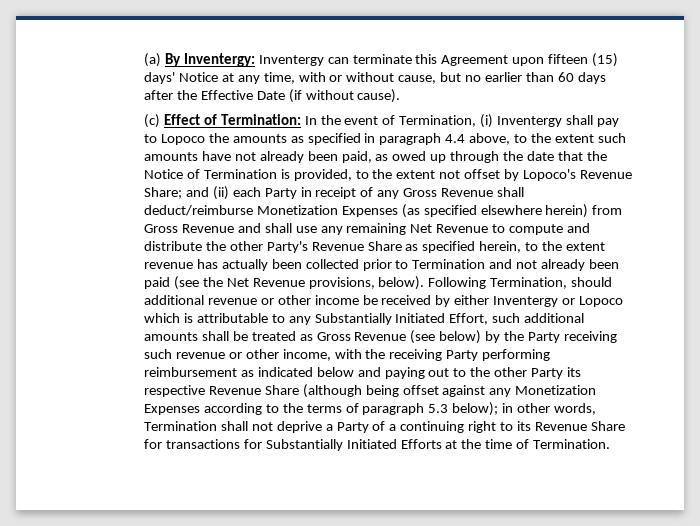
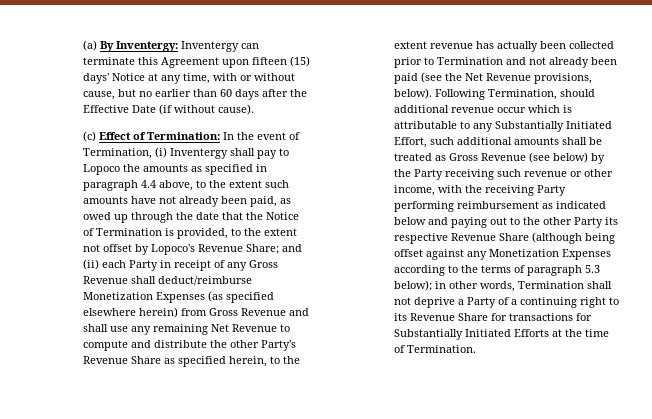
- Following Termination, should additional revenue or other income be received by either Inventergy or Lopoco which is attributable to any Substantially Initiated Effort, such additional amounts shall be treated as Gross Revenue (see below) by the Party receiving such revenue or other income, with the receiving Party performing reimbursement as indicated below and paying out to the other Party its respective Revenue Share (although being offset against any Monetization Expenses according to the terms of paragraph 5.3 below);
+ Following Termination, should additional revenue occur which is attributable to any Substantially Initiated Effort, such additional amounts shall be treated as Gross Revenue (see below) by the Party receiving such revenue or other income, with the receiving Party performing reimbursement as indicated below and paying out to the other Party its respective Revenue Share (although being offset against any Monetization Expenses according to the terms of paragraph 5.3 below);

